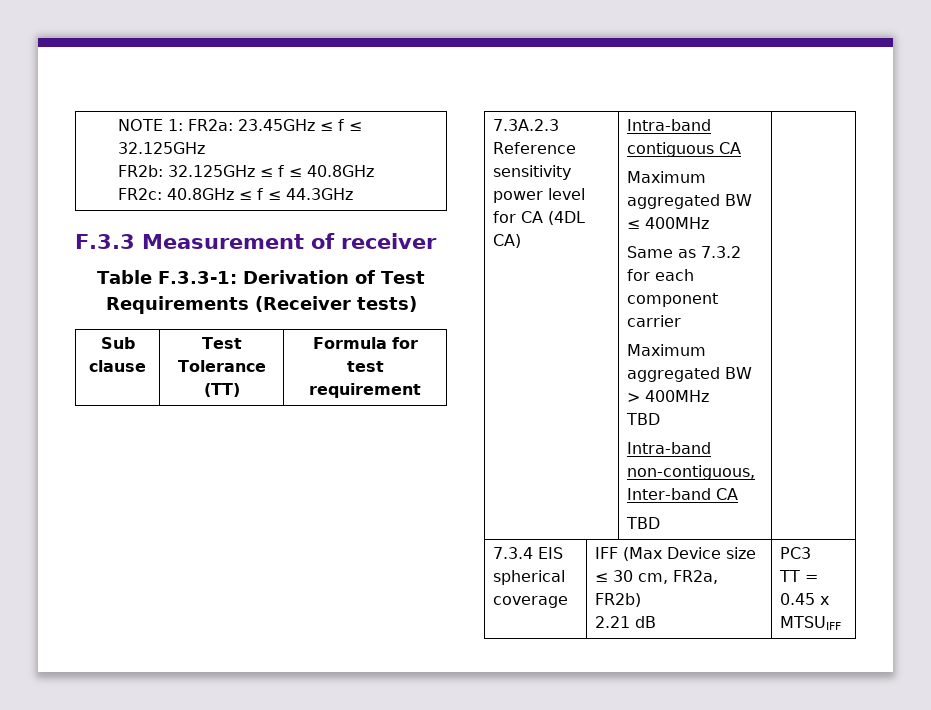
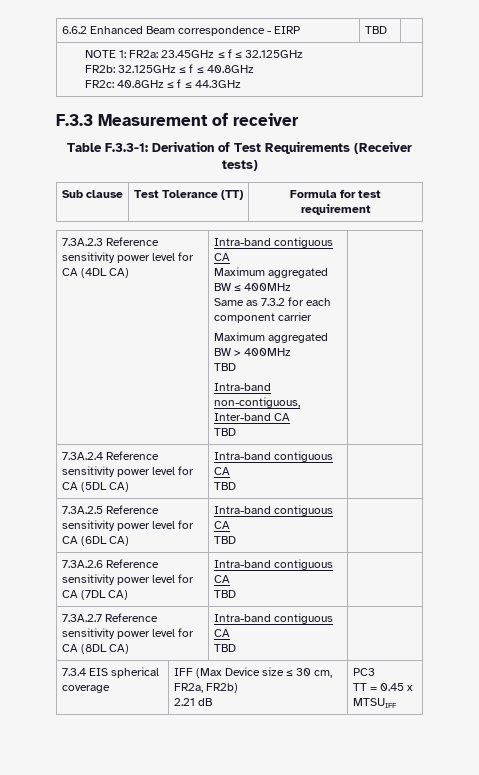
+ 6.6.2 Enhanced Beam correspondence - EIRP | TBD |
+ 7.3A.2.4 Reference sensitivity power level for CA (5DL CA) | Intra-band contiguous CA
+ TBD |
+ 7.3A.2.5 Reference sensitivity power level for CA (6DL CA) | Intra-band contiguous CA
+ TBD |
+ 7.3A.2.6 Reference sensitivity power level for CA (7DL CA) | Intra-band contiguous CA
+ TBD |
+ 7.3A.2.7 Reference sensitivity power level for CA (8DL CA) | Intra-band contiguous CA
+ TBD |

